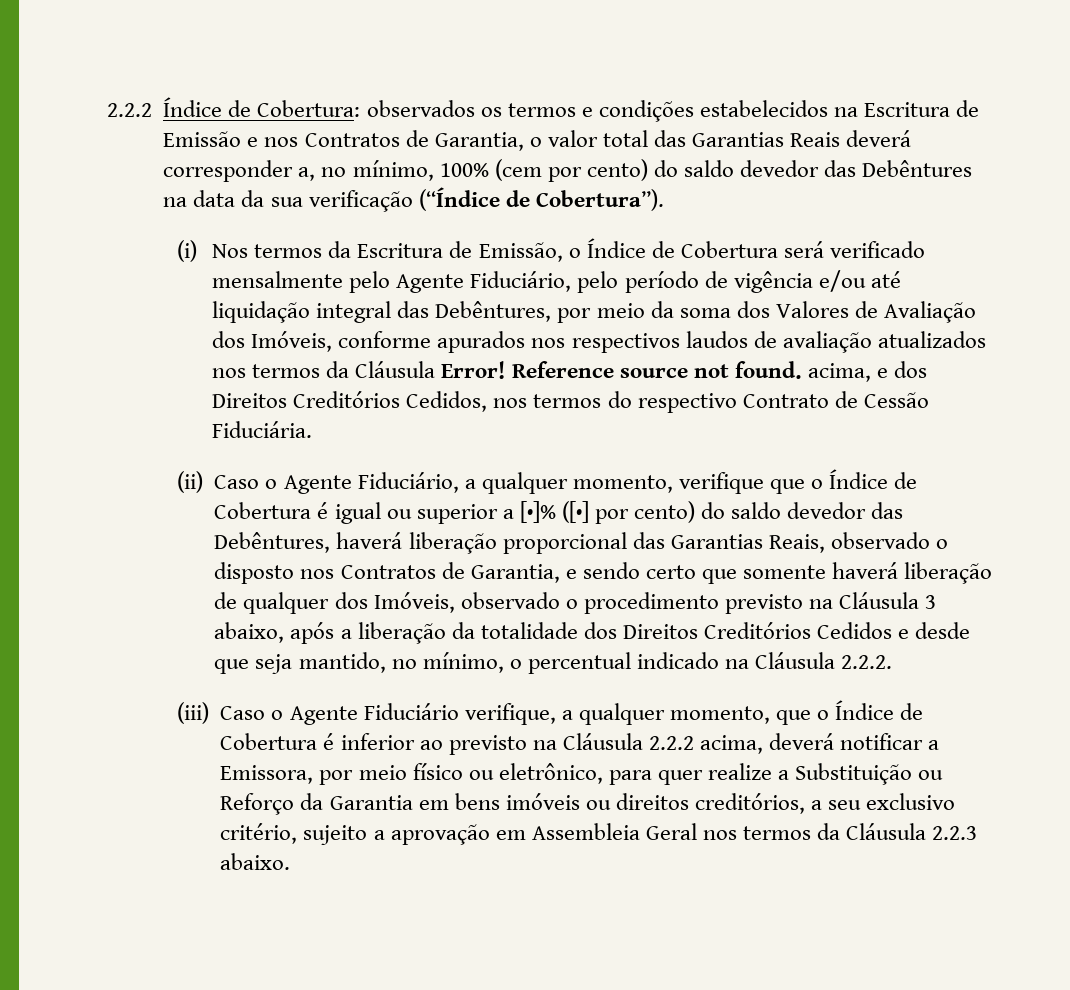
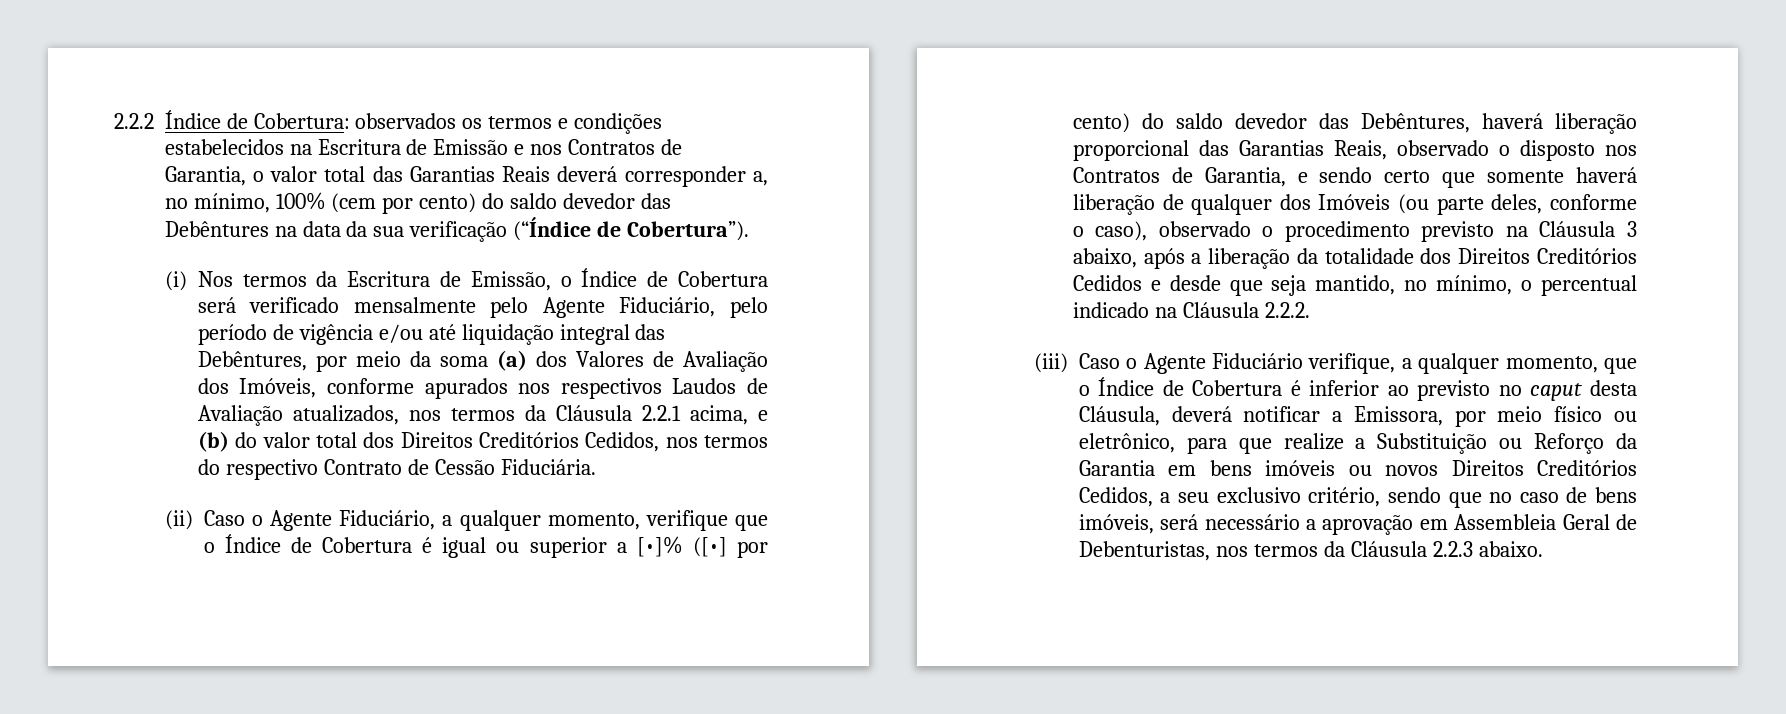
- (i) Nos termos da Escritura de Emissão, o Índice de Cobertura será verificado mensalmente pelo Agente Fiduciário, pelo período de vigência e/ou até liquidação integral das Debêntures, por meio da soma dos Valores de Avaliação dos Imóveis, conforme apurados nos respectivos laudos de avaliação atualizados nos termos da Cláusula Error! Reference source not found. acima, e dos Direitos Creditórios Cedidos, nos termos do respectivo Contrato de Cessão Fiduciária.
+ (i) Nos termos da Escritura de Emissão, o Índice de Cobertura será verificado mensalmente pelo Agente Fiduciário, pelo período de vigência e/ou até liquidação integral das Debêntures, por meio da soma (a) dos Valores de Avaliação dos Imóveis, conforme apurados nos respectivos Laudos de Avaliação atualizados, nos termos da Cláusula 2.2.1 acima, e (b) do valor total dos Direitos Creditórios Cedidos, nos termos do respectivo Contrato de Cessão Fiduciária.
- (ii) Caso o Agente Fiduciário, a qualquer momento, verifique que o Índice de Cobertura é igual ou superior a [•]% ([•] por cento) do saldo devedor das Debêntures, haverá liberação proporcional das Garantias Reais, observado o disposto nos Contratos de Garantia, e sendo certo que somente haverá liberação de qualquer dos Imóveis, observado o procedimento previsto na Cláusula 3 abaixo, após a liberação da totalidade dos Direitos Creditórios Cedidos e desde que seja mantido, no mínimo, o percentual indicado na Cláusula 2.2.2.
+ (ii) Caso o Agente Fiduciário, a qualquer momento, verifique que o Índice de Cobertura é igual ou superior a [•]% ([•] por cento) do saldo devedor das Debêntures, haverá liberação proporcional das Garantias Reais, observado o disposto nos Contratos de Garantia, e sendo certo que somente haverá liberação de qualquer dos Imóveis (ou parte deles, conforme o caso), observado o procedimento previsto na Cláusula 3 abaixo, após a liberação da totalidade dos Direitos Creditórios Cedidos e desde que seja mantido, no mínimo, o percentual indicado na Cláusula 2.2.2.
- (iii) Caso o Agente Fiduciário verifique, a qualquer momento, que o Índice de Cobertura é inferior ao previsto na Cláusula 2.2.2 acima, deverá notificar a Emissora, por meio físico ou eletrônico, para quer realize a Substituição ou Reforço da Garantia em bens imóveis ou direitos creditórios, a seu exclusivo critério, sujeito a aprovação em Assembleia Geral nos termos da Cláusula 2.2.3 abaixo.
+ (iii) Caso o Agente Fiduciário verifique, a qualquer momento, que o Índice de Cobertura é inferior ao previsto no caput desta Cláusula, deverá notificar a Emissora, por meio físico ou eletrônico, para que realize a Substituição ou Reforço da Garantia em bens imóveis ou novos Direitos Creditórios Cedidos, a seu exclusivo critério, sendo que no caso de bens imóveis, será necessário a aprovação em Assembleia Geral de Debenturistas, nos termos da Cláusula 2.2.3 abaixo.

